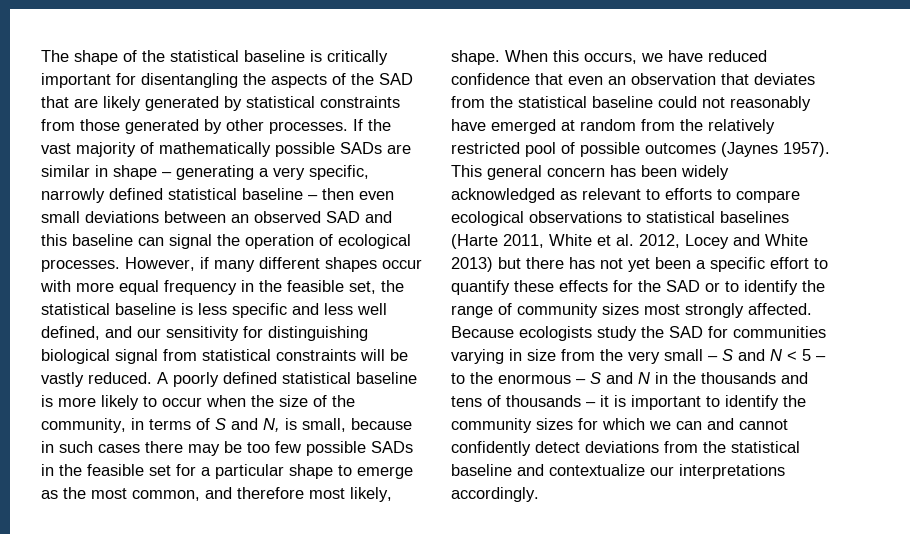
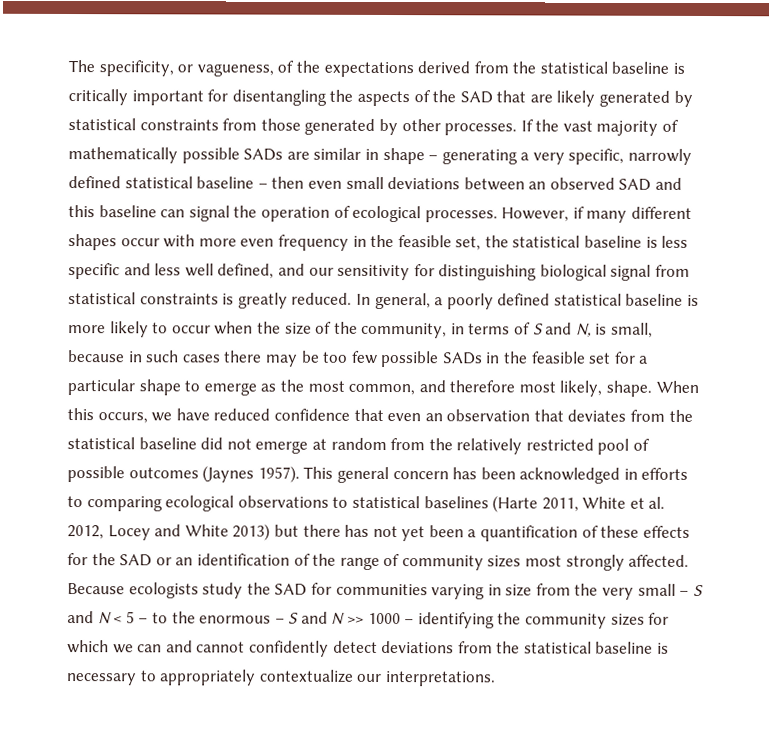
- The shape of the statistical baseline is critically important for disentangling the aspects of the SAD that are likely generated by statistical constraints from those generated by other processes.
+ The specificity, or vagueness, of the expectations derived from the statistical baseline is critically important for disentangling the aspects of the SAD that are likely generated by statistical constraints from those generated by other processes.
- However, if many different shapes occur with more equal frequency in the feasible set, the statistical baseline is less specific and less well defined, and our sensitivity for distinguishing biological signal from statistical constraints will be vastly reduced. A poorly defined statistical baseline is more likely to occur when the size of the community, in terms of S and N, is small, because in such cases there may be too few possible SADs in the feasible set for a particular shape to emerge as the most common, and therefore most likely, shape.
+ However, if many different shapes occur with more even frequency in the feasible set, the statistical baseline is less specific and less well defined, and our sensitivity for distinguishing biological signal from statistical constraints is greatly reduced. In general, a poorly defined statistical baseline is more likely to occur when the size of the community, in terms of S and N, is small, because in such cases there may be too few possible SADs in the feasible set for a particular shape to emerge as the most common, and therefore most likely, shape.
- When this occurs, we have reduced confidence that even an observation that deviates from the statistical baseline could not reasonably have emerged at random from the relatively restricted pool of possible outcomes (Jaynes 1957).
+ When this occurs, we have reduced confidence that even an observation that deviates from the statistical baseline did not emerge at random from the relatively restricted pool of possible outcomes (Jaynes 1957).
- This general concern has been widely acknowledged as relevant to efforts to compare ecological observations to statistical baselines (Harte 2011, White et al. 2012, Locey and White 2013) but there has not yet been a specific effort to quantify these effects for the SAD or to identify the range of community sizes most strongly affected.
+ This general concern has been acknowledged in efforts to comparing ecological observations to statistical baselines (Harte 2011, White et al. 2012, Locey and White 2013) but there has not yet been a quantification of these effects for the SAD or an identification of the range of community sizes most strongly affected.
- Because ecologists study the SAD for communities varying in size from the very small – S and N < 5 – to the enormous – S and N in the thousands and tens of thousands – it is important to identify the community sizes for which we can and cannot confidently detect deviations from the statistical baseline and contextualize our interpretations accordingly.
+ Because ecologists study the SAD for communities varying in size from the very small – S and N < 5 – to the enormous – S and N >> 1000 – identifying the community sizes for which we can and cannot confidently detect deviations from the statistical baseline is necessary to appropriately contextualize our interpretations.

